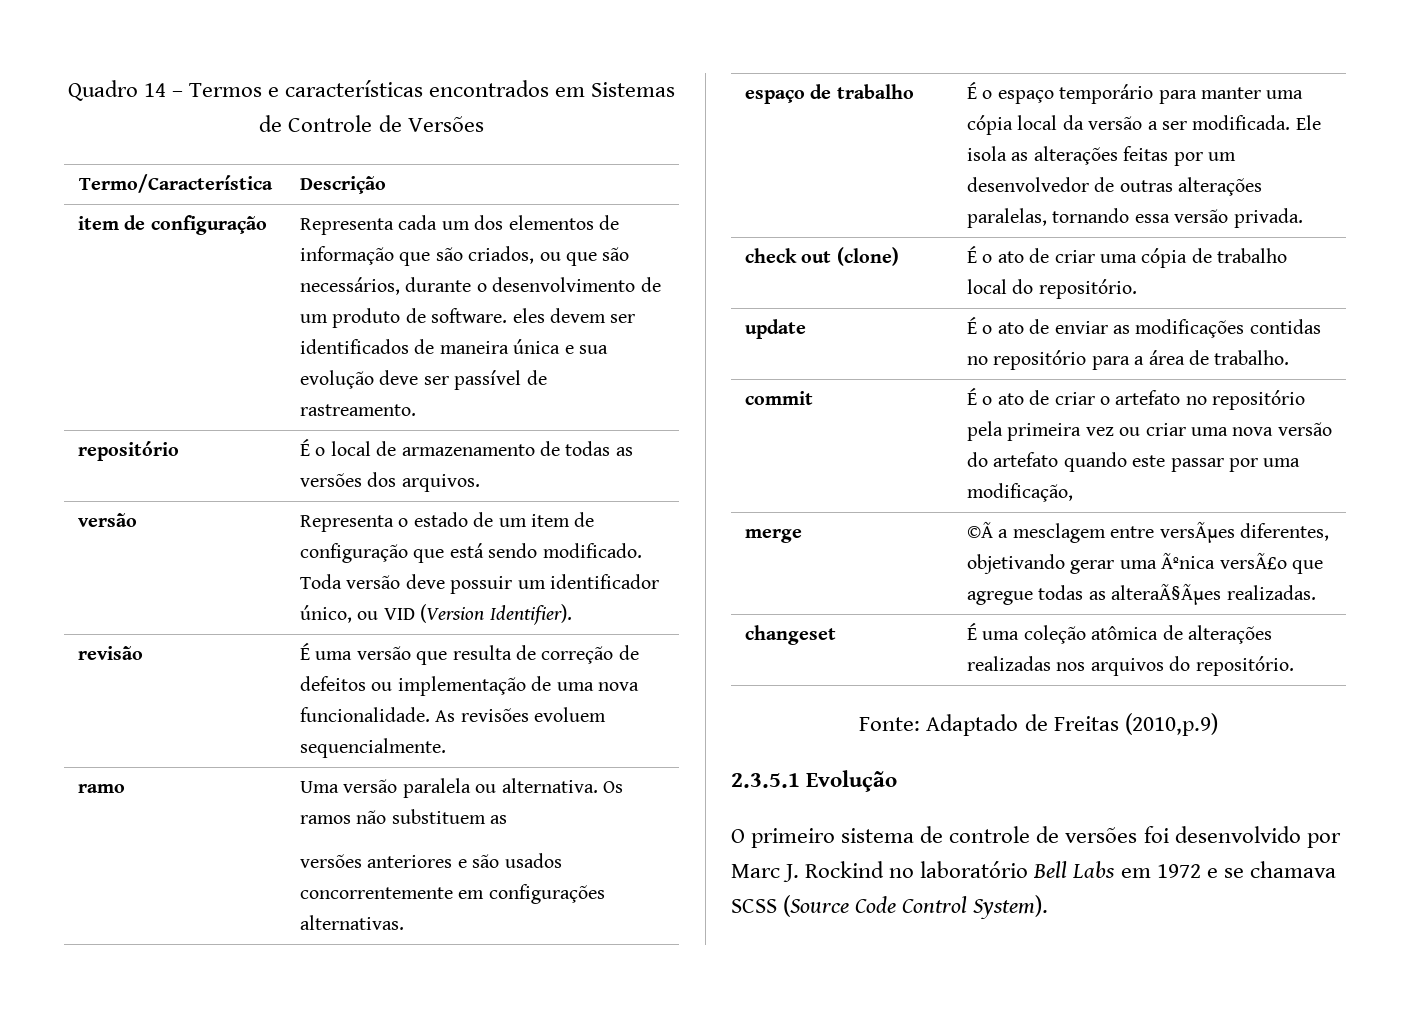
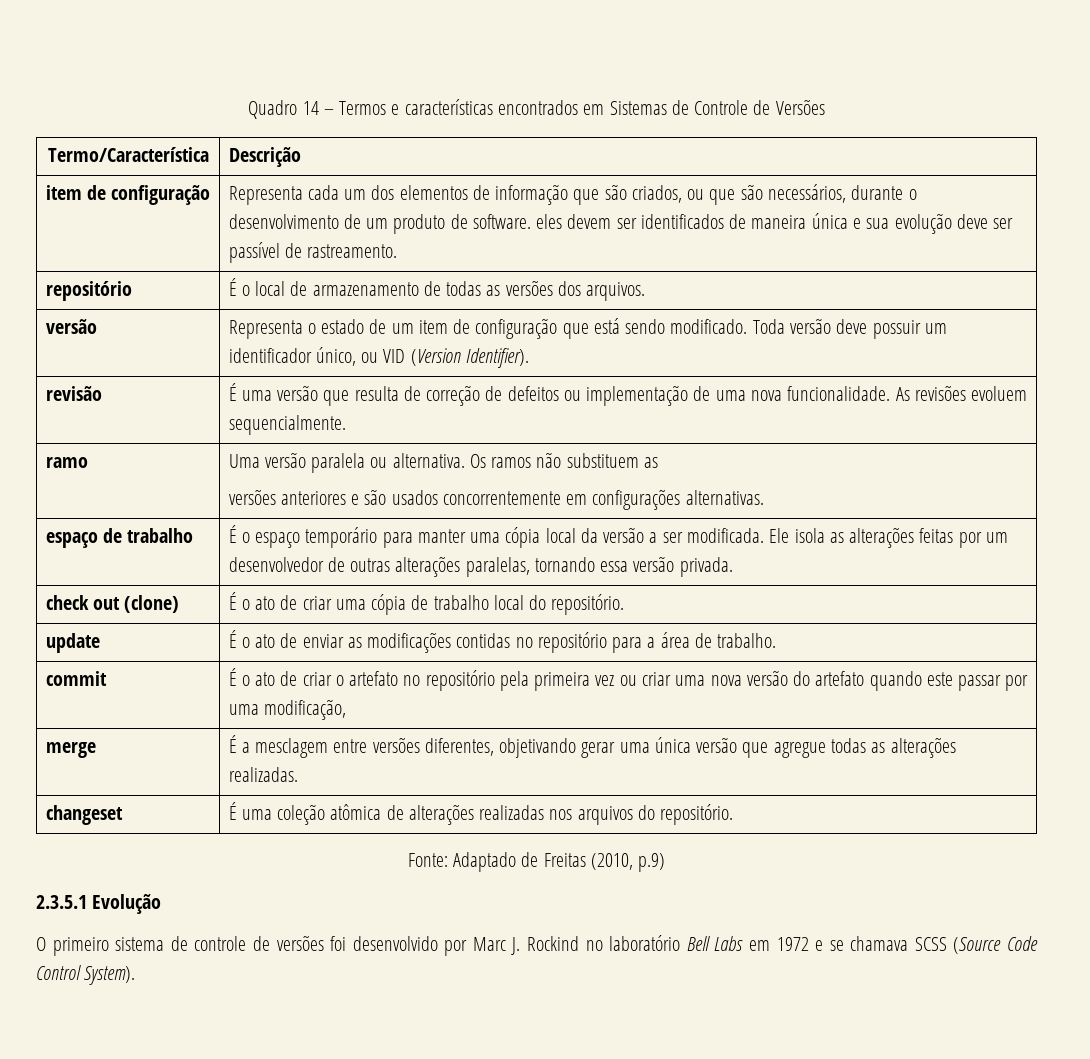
- merge | ©Ã a mesclagem entre versÃµes diferentes, objetivando gerar uma Ãºnica versÃ£o que agregue todas as alteraÃ§Ãµes realizadas.
+ merge | É a mesclagem entre versões diferentes, objetivando gerar uma única versão que agregue todas as alterações realizadas.
- Fonte: Adaptado de Freitas (2010,p.9)
+ Fonte: Adaptado de Freitas (2010, p.9)

